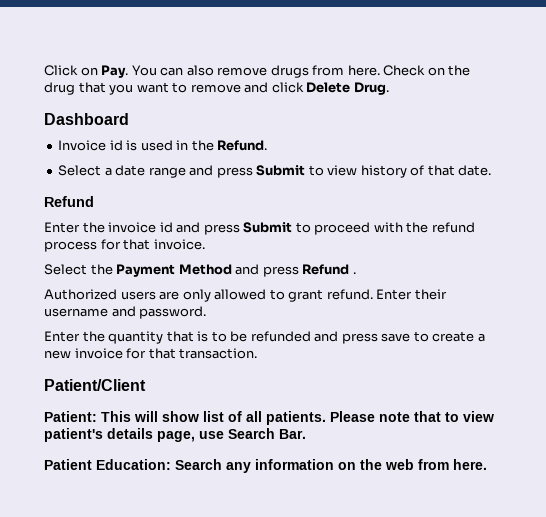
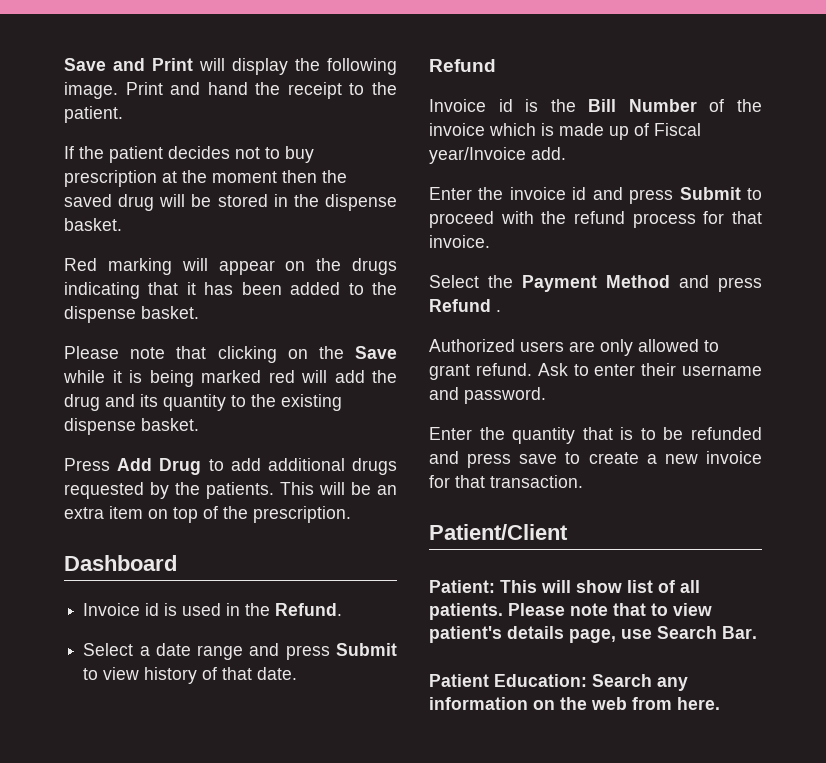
- Click on Pay. You can also remove drugs from here. Check on the drug that you want to remove and click Delete Drug.
+ Save and Print will display the following image. Print and hand the receipt to the patient.
+ If the patient decides not to buy prescription at the moment then the saved drug will be stored in the dispense basket.
+ Red marking will appear on the drugs indicating that it has been added to the dispense basket.
+ Please note that clicking on the Save while it is being marked red will add the drug and its quantity to the existing dispense basket.
+ Press Add Drug to add additional drugs requested by the patients. This will be an extra item on top of the prescription.
+ Invoice id is the Bill Number of the invoice which is made up of Fiscal year/Invoice add.
- Enter their username and password.
+ Ask to enter their username and password.

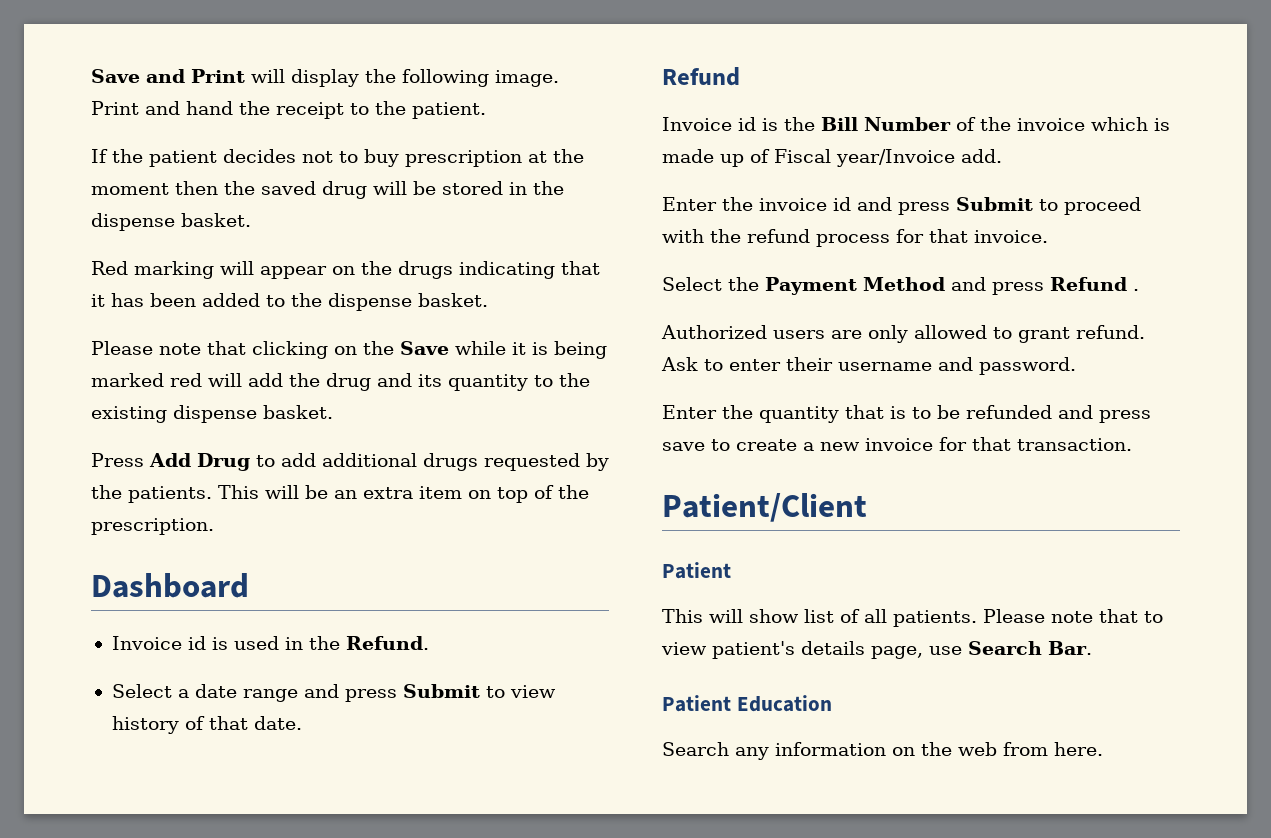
  Patient/Client
- Patient: This will show list of all patients.
+ Patient
+ This will show list of all patients.
- Patient Education: Search any information on the web from here.
+ Patient Education
+ Search any information on the web from here.

